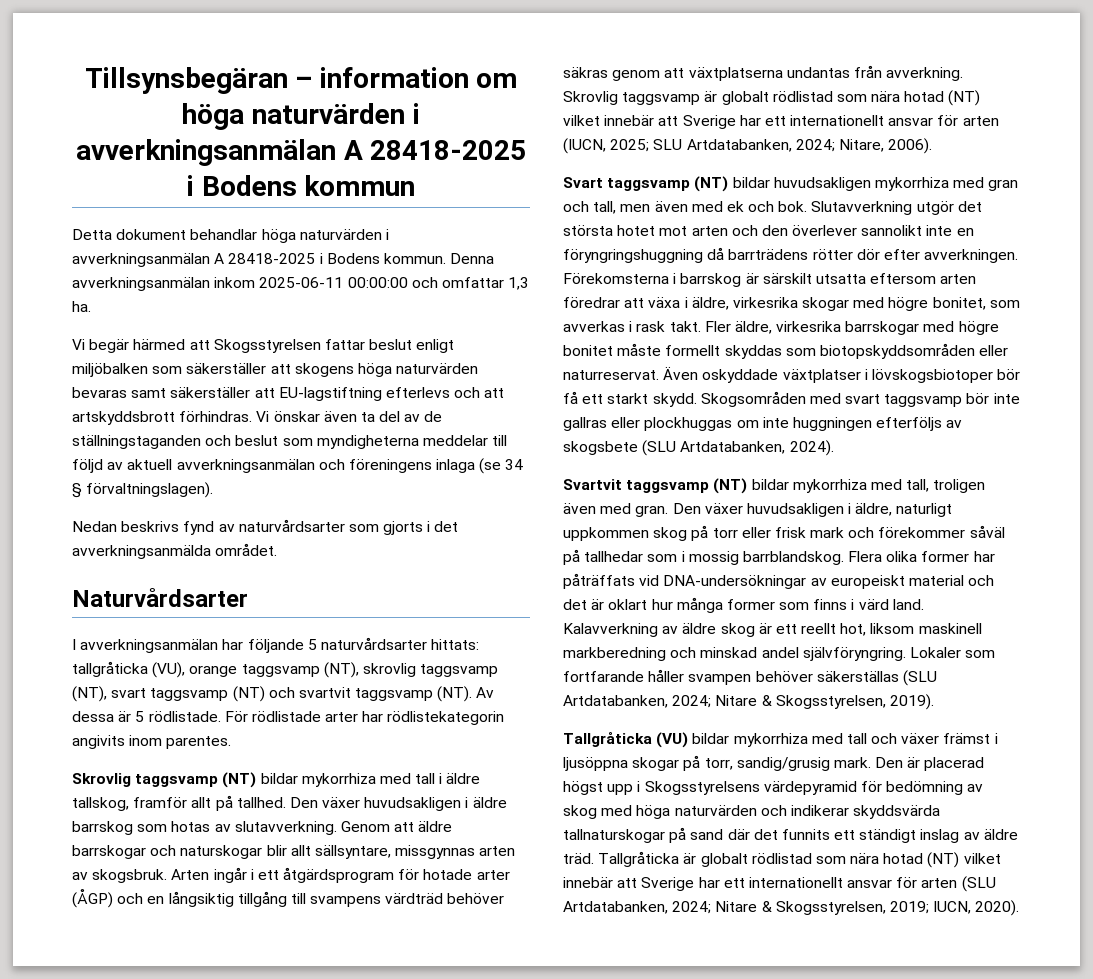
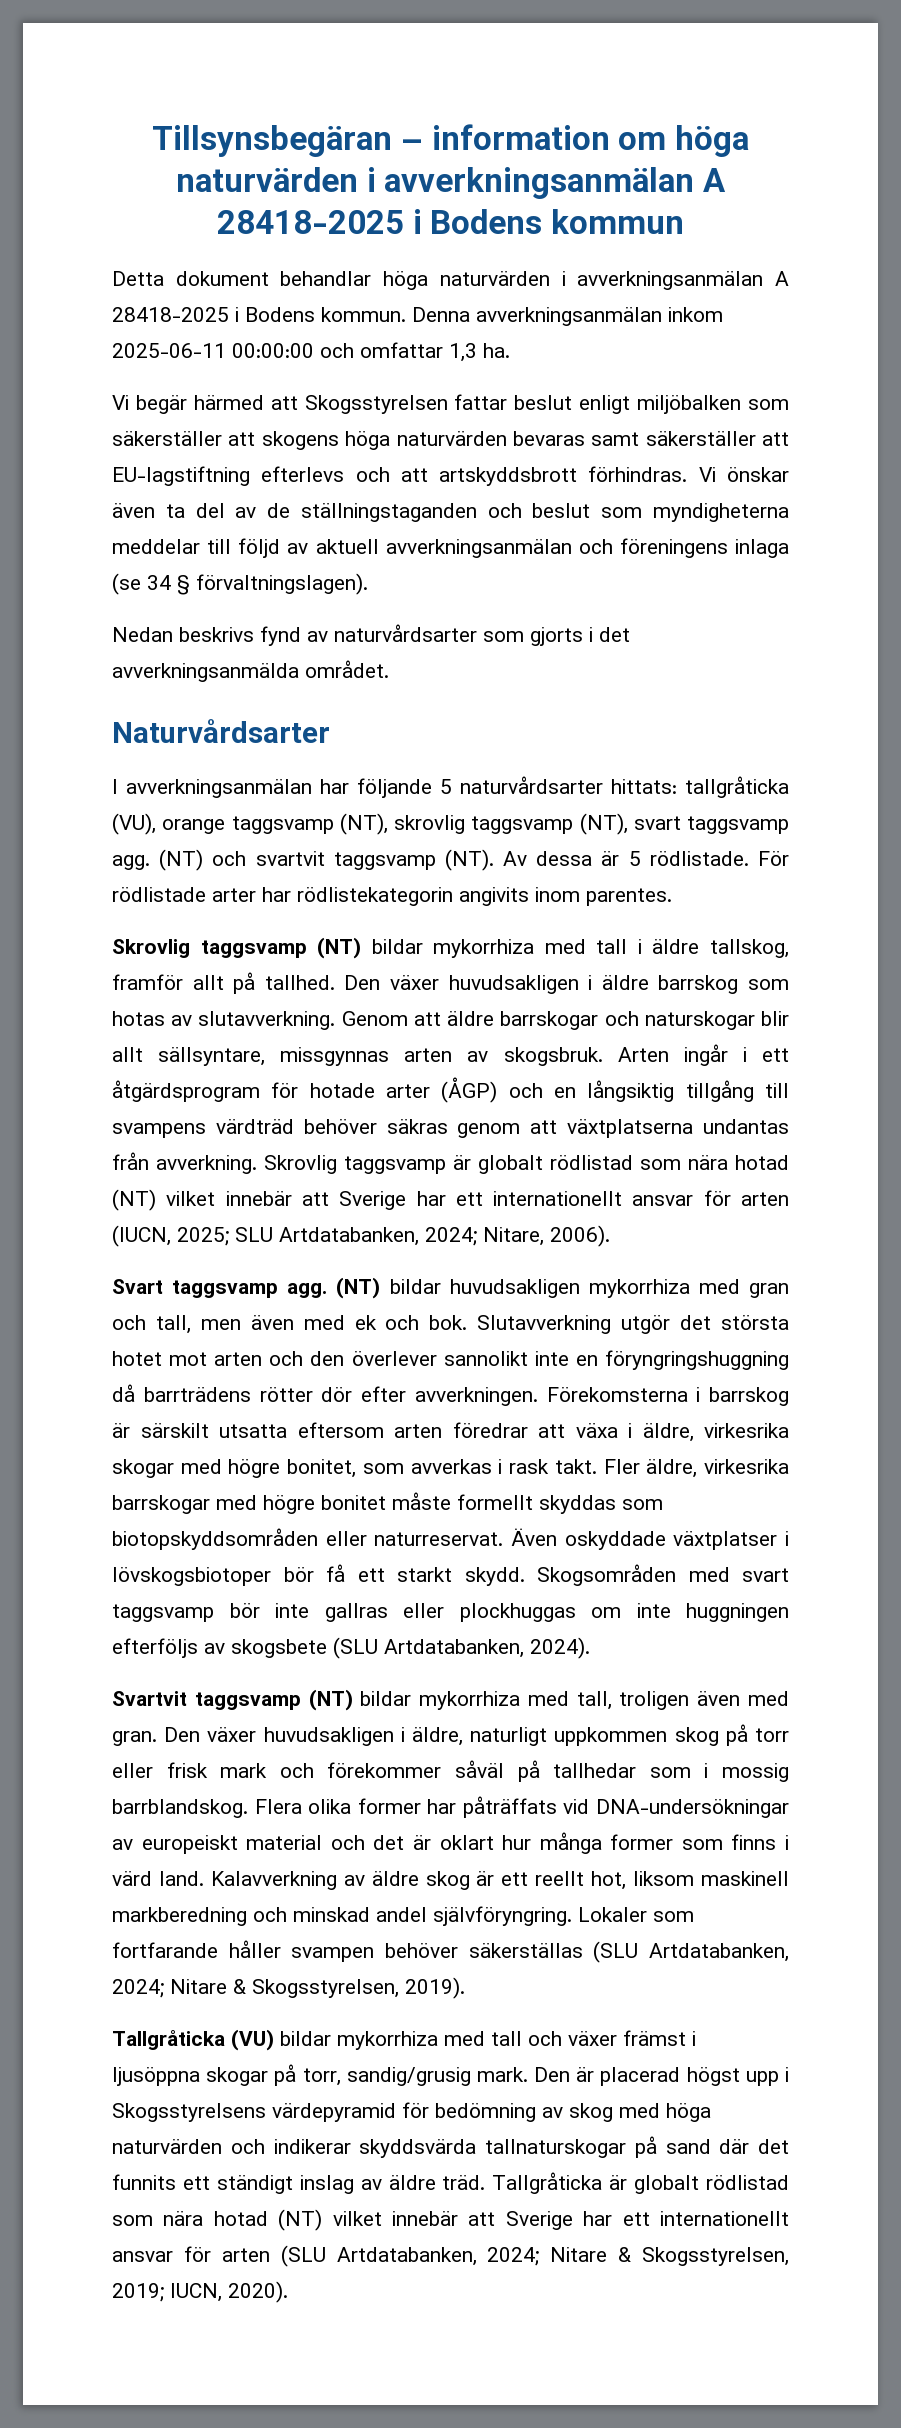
- I avverkningsanmälan har följande 5 naturvårdsarter hittats: tallgråticka (VU), orange taggsvamp (NT), skrovlig taggsvamp (NT), svart taggsvamp (NT) och svartvit taggsvamp (NT). Av dessa är 5 rödlistade.
+ I avverkningsanmälan har följande 5 naturvårdsarter hittats: tallgråticka (VU), orange taggsvamp (NT), skrovlig taggsvamp (NT), svart taggsvamp agg. (NT) och svartvit taggsvamp (NT). Av dessa är 5 rödlistade.
- Svart taggsvamp (NT) bildar huvudsakligen mykorrhiza med gran och tall, men även med ek och bok.
+ Svart taggsvamp agg. (NT) bildar huvudsakligen mykorrhiza med gran och tall, men även med ek och bok.

